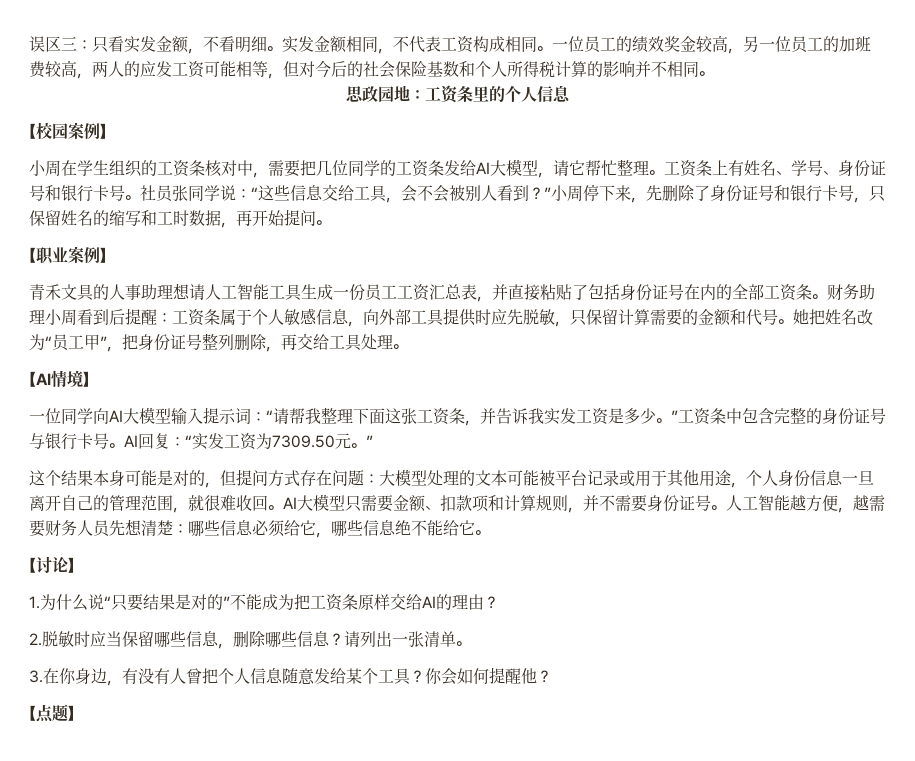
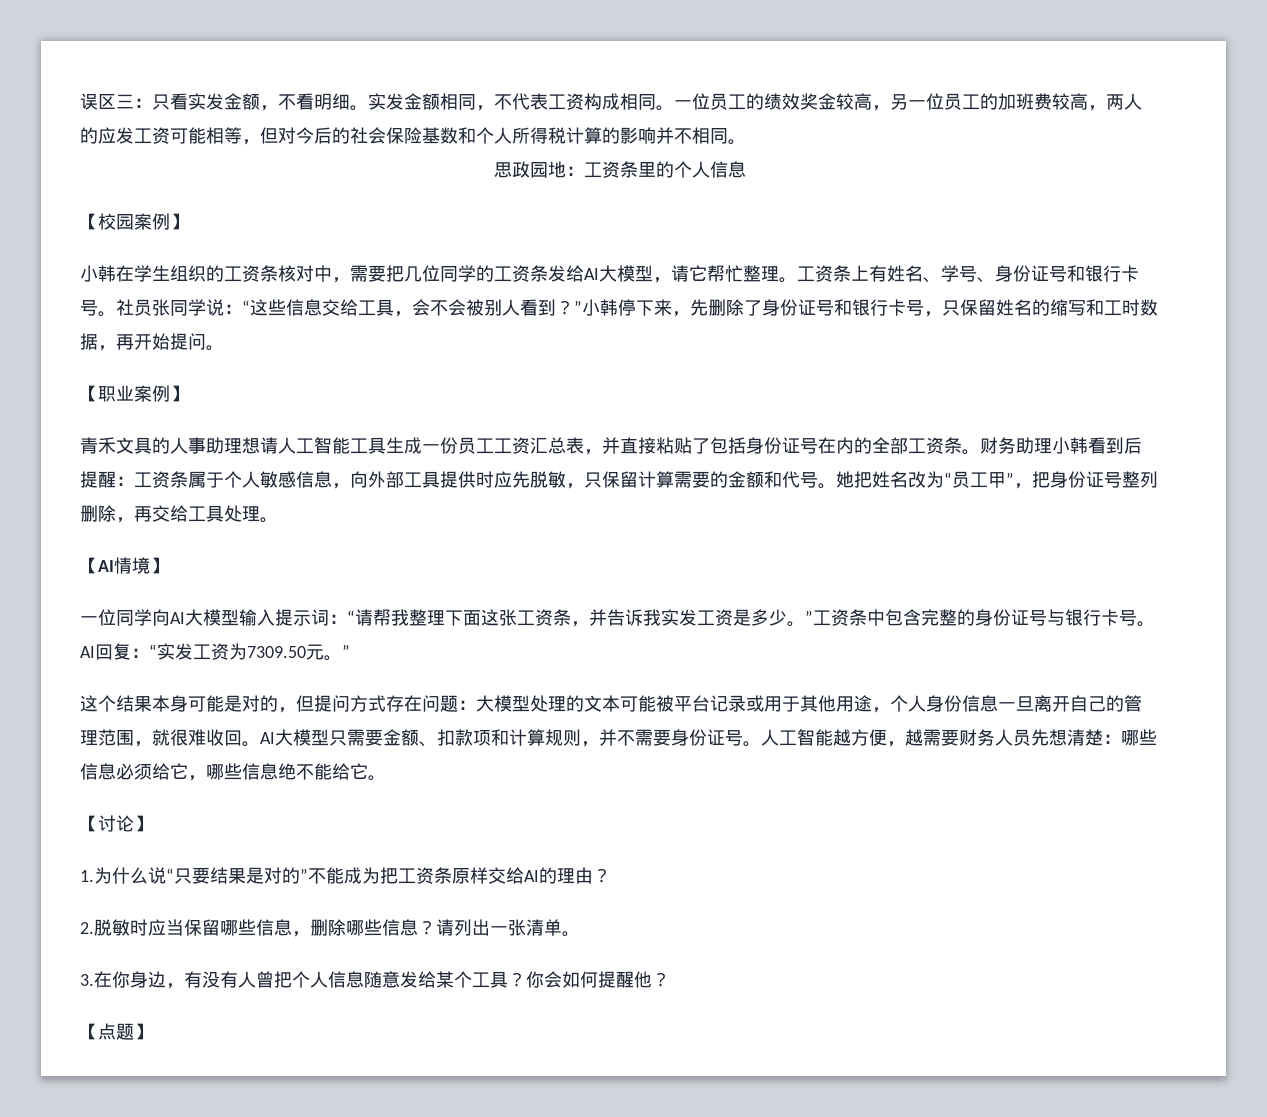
- 小周在学生组织的工资条核对中，需要把几位同学的工资条发给AI大模型，请它帮忙整理。
+ 小韩在学生组织的工资条核对中，需要把几位同学的工资条发给AI大模型，请它帮忙整理。
- 社员张同学说：“这些信息交给工具，会不会被别人看到？”小周停下来，先删除了身份证号和银行卡号，只保留姓名的缩写和工时数据，再开始提问。
+ 社员张同学说：“这些信息交给工具，会不会被别人看到？”小韩停下来，先删除了身份证号和银行卡号，只保留姓名的缩写和工时数据，再开始提问。
- 财务助理小周看到后提醒：工资条属于个人敏感信息，向外部工具提供时应先脱敏，只保留计算需要的金额和代号。
+ 财务助理小韩看到后提醒：工资条属于个人敏感信息，向外部工具提供时应先脱敏，只保留计算需要的金额和代号。

